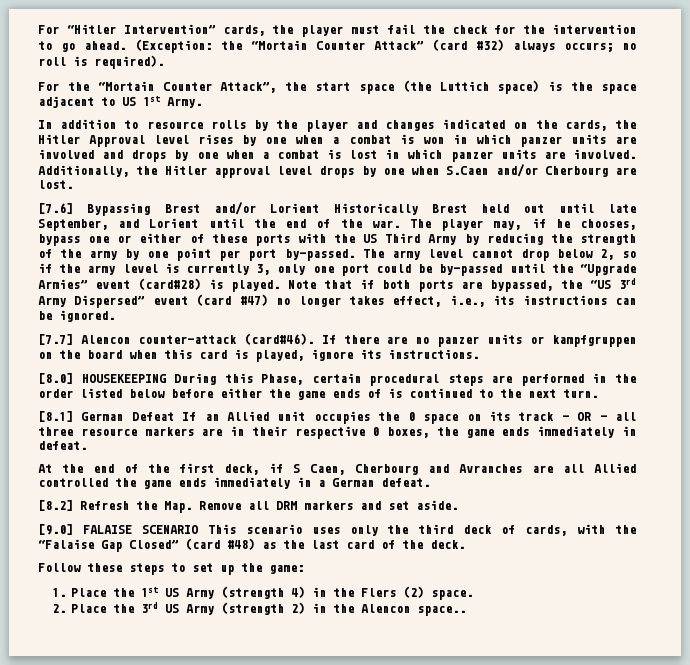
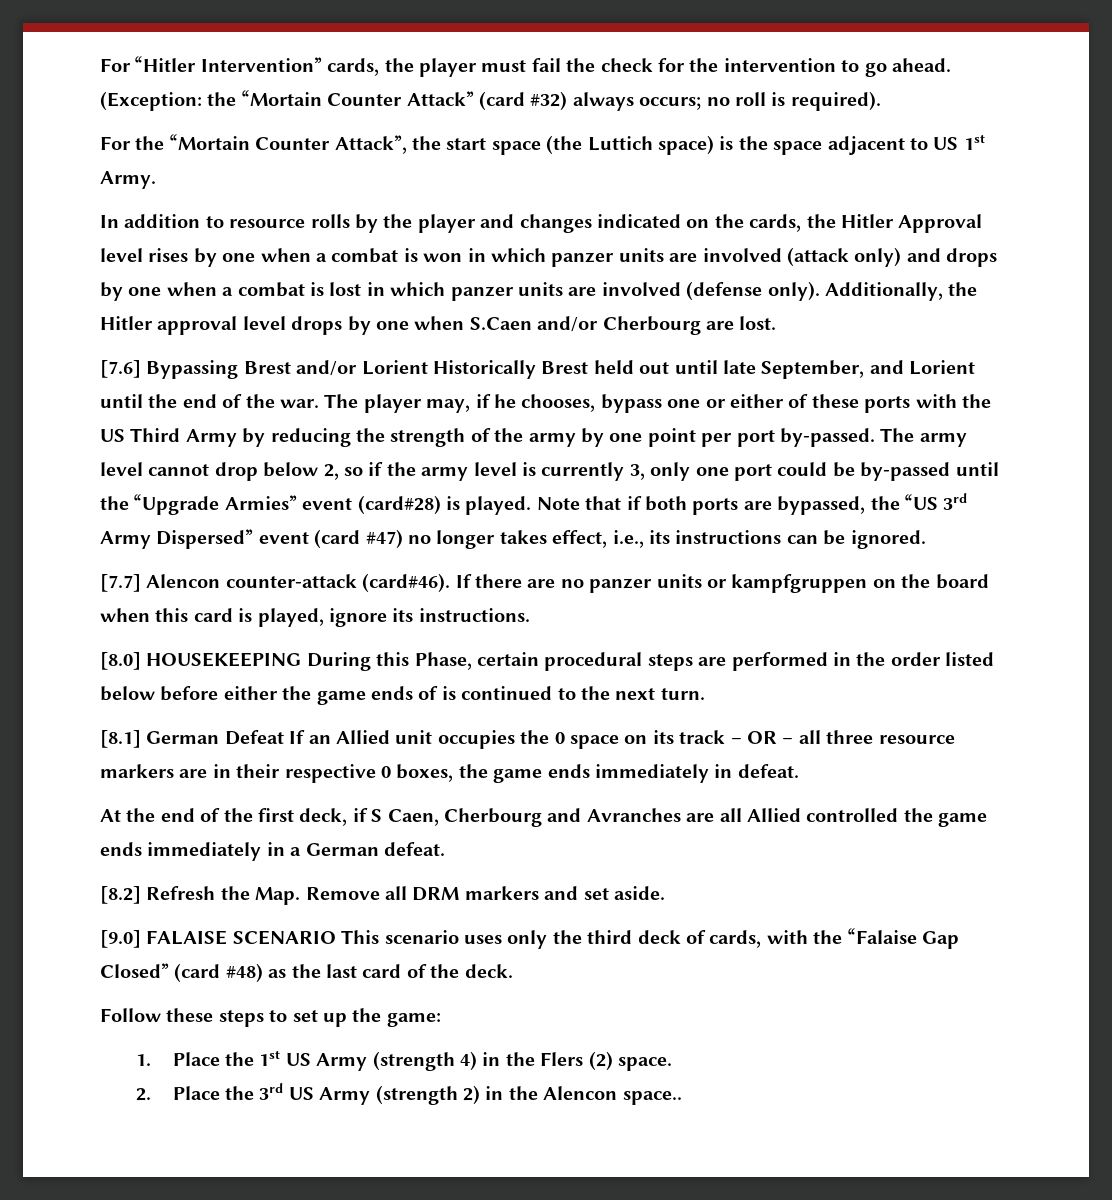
- In addition to resource rolls by the player and changes indicated on the cards, the Hitler Approval level rises by one when a combat is won in which panzer units are involved and drops by one when a combat is lost in which panzer units are involved.
+ In addition to resource rolls by the player and changes indicated on the cards, the Hitler Approval level rises by one when a combat is won in which panzer units are involved (attack only) and drops by one when a combat is lost in which panzer units are involved (defense only).

